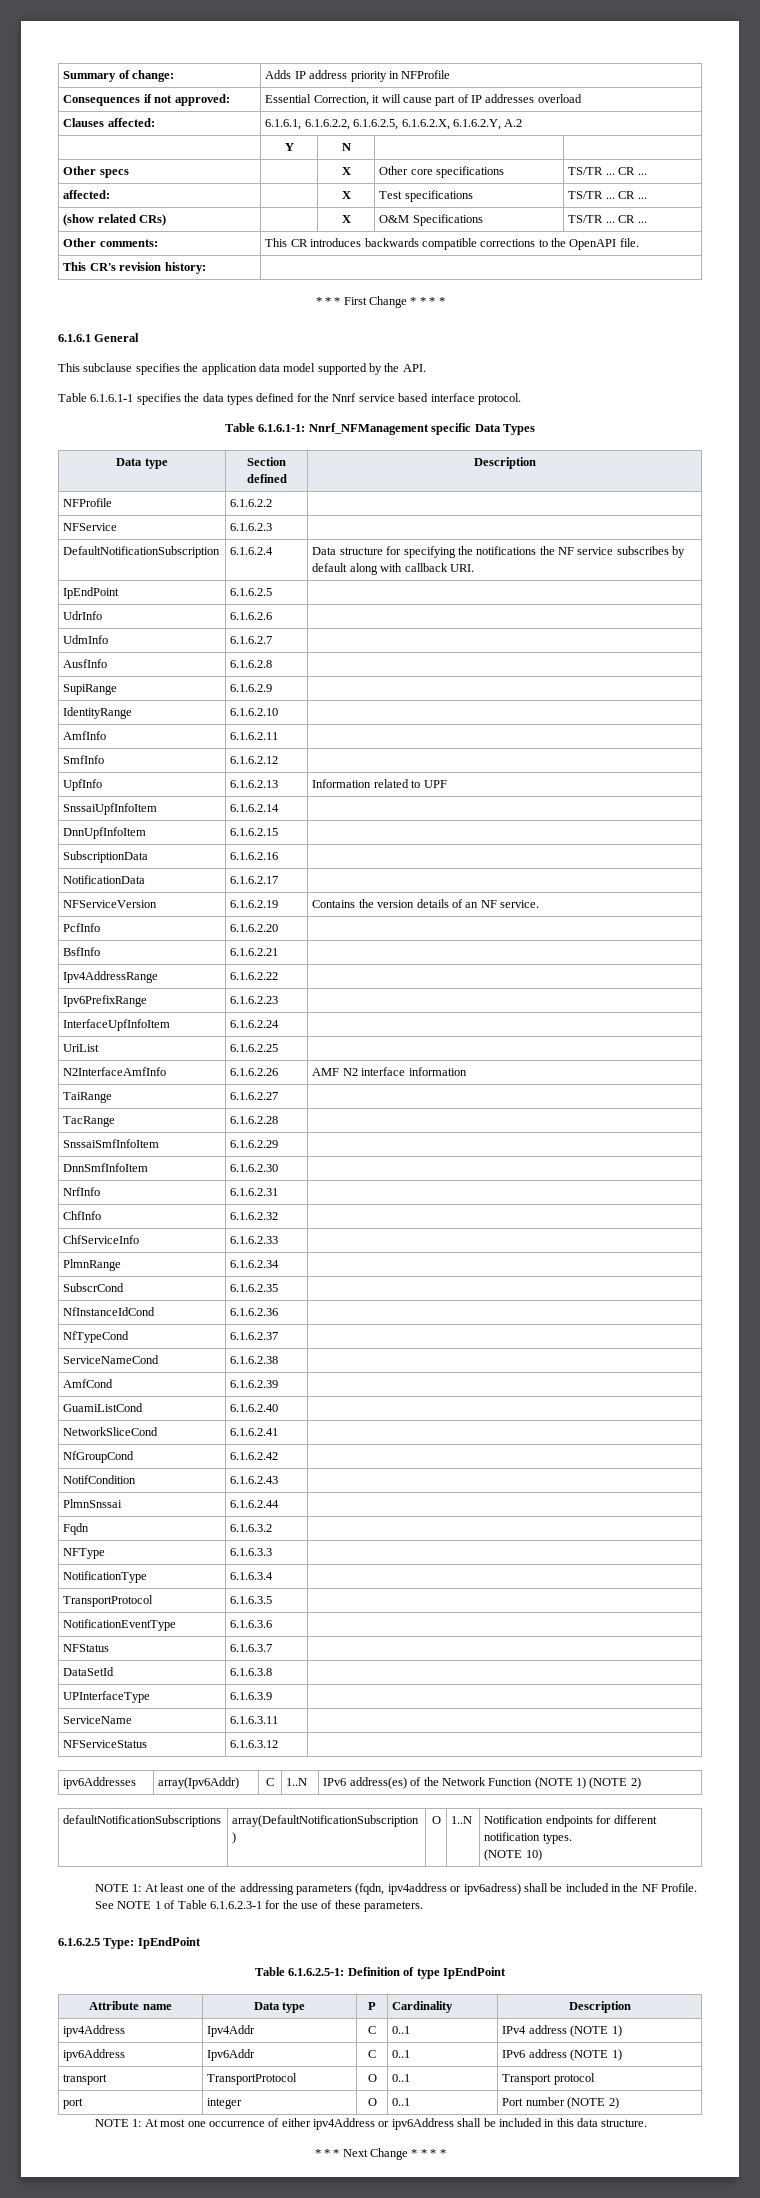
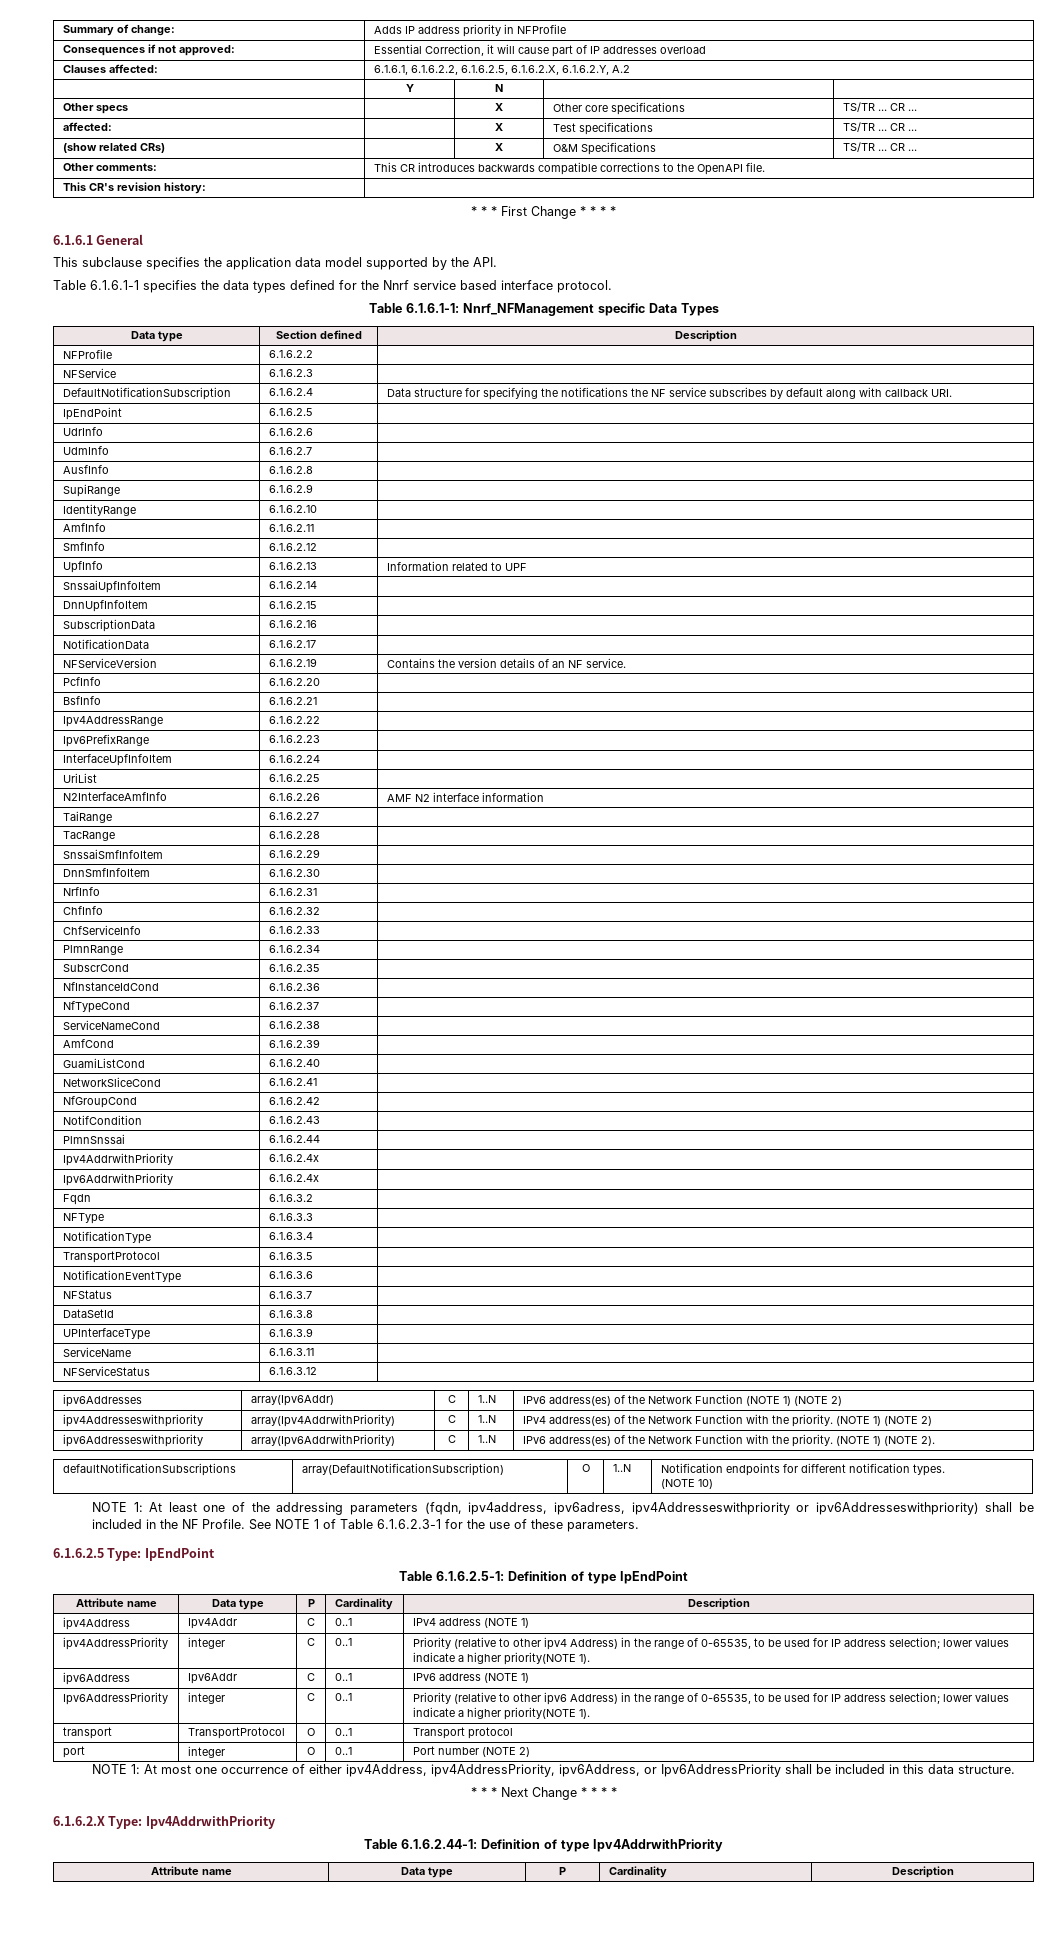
+ Ipv4AddrwithPriority | 6.1.6.2.4x |
+ Ipv6AddrwithPriority | 6.1.6.2.4x |
+ ipv4Addresseswithpriority | array(Ipv4AddrwithPriority) | C | 1..N | IPv4 address(es) of the Network Function with the priority. (NOTE 1) (NOTE 2)
+ ipv6Addresseswithpriority | array(Ipv6AddrwithPriority) | C | 1..N | IPv6 address(es) of the Network Function with the priority. (NOTE 1) (NOTE 2).
- NOTE 1: At least one of the addressing parameters (fqdn, ipv4address or ipv6adress) shall be included in the NF Profile.
+ NOTE 1: At least one of the addressing parameters (fqdn, ipv4address, ipv6adress, ipv4Addresseswithpriority or ipv6Addresseswithpriority) shall be included in the NF Profile.
+ ipv4AddressPriority | integer | C | 0..1 | Priority (relative to other ipv4 Address) in the range of 0-65535, to be used for IP address selection; lower values indicate a higher priority(NOTE 1).
+ Ipv6AddressPriority | integer | C | 0..1 | Priority (relative to other ipv6 Address) in the range of 0-65535, to be used for IP address selection; lower values indicate a higher priority(NOTE 1).
- NOTE 1: At most one occurrence of either ipv4Address or ipv6Address shall be included in this data structure.
+ NOTE 1: At most one occurrence of either ipv4Address, ipv4AddressPriority, ipv6Address, or Ipv6AddressPriority shall be included in this data structure.
+ 6.1.6.2.X Type: Ipv4AddrwithPriority
+ Table 6.1.6.2.44-1: Definition of type Ipv4AddrwithPriority
+ Attribute name | Data type | P | Cardinality | Description

